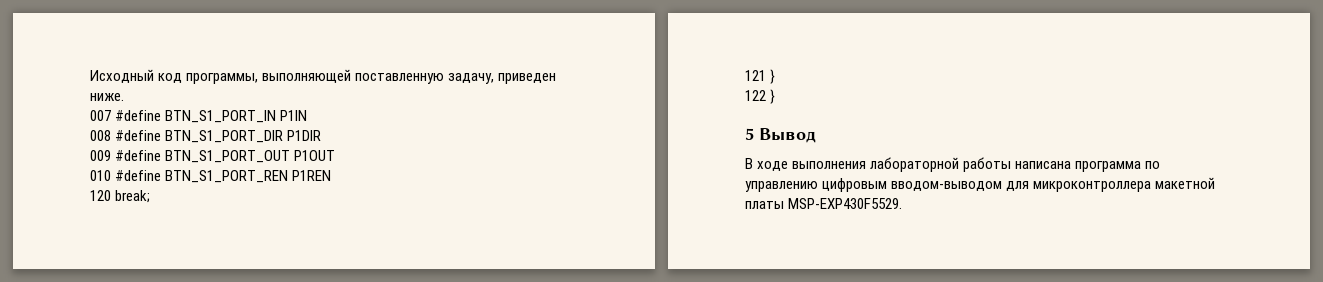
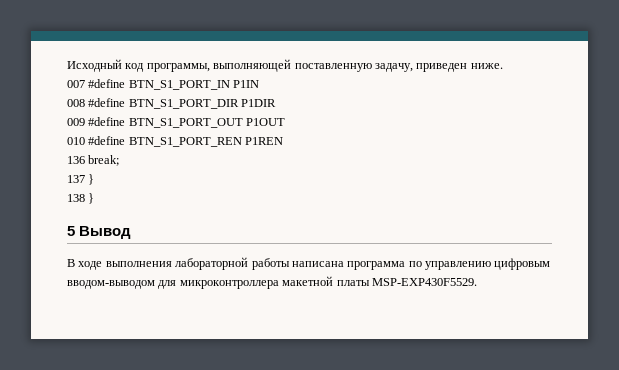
- 120 break;
+ 136 break;
- 121 }
- 122 }
+ 137 }
+ 138 }

